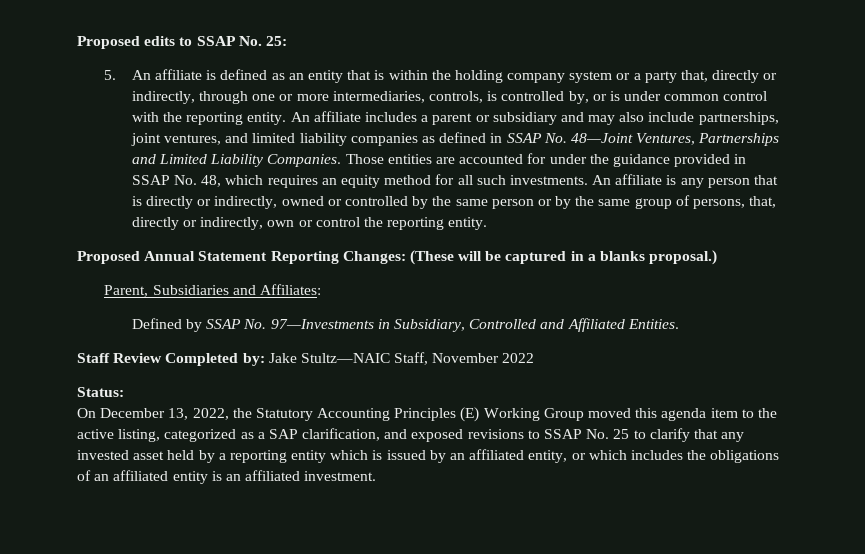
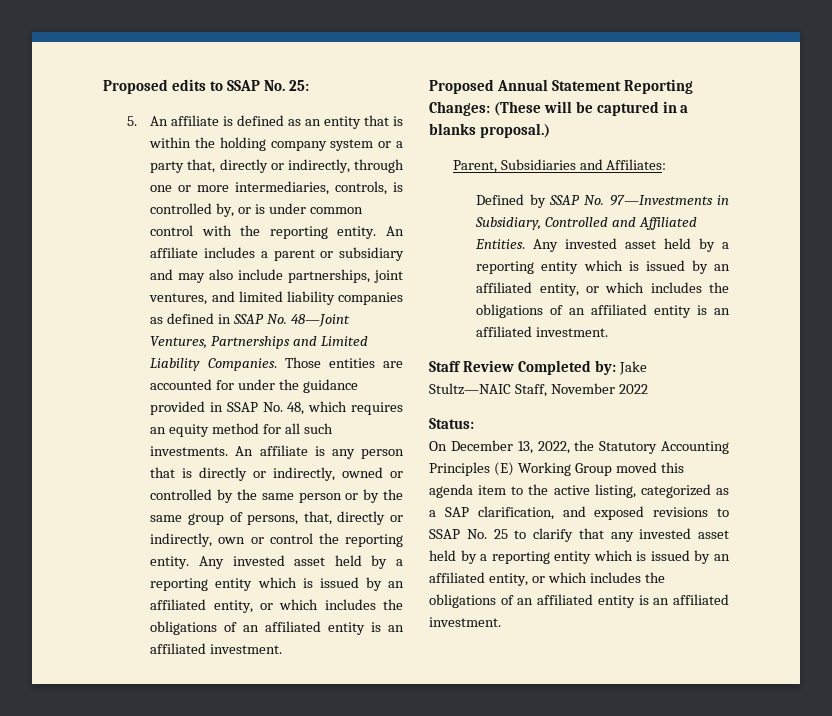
- An affiliate is any person that is directly or indirectly, owned or controlled by the same person or by the same group of persons, that, directly or indirectly, own or control the reporting entity.
+ An affiliate is any person that is directly or indirectly, owned or controlled by the same person or by the same group of persons, that, directly or indirectly, own or control the reporting entity. Any invested asset held by a reporting entity which is issued by an affiliated entity, or which includes the obligations of an affiliated entity is an affiliated investment.
- Defined by SSAP No. 97—Investments in Subsidiary, Controlled and Affiliated Entities.
+ Defined by SSAP No. 97—Investments in Subsidiary, Controlled and Affiliated Entities. Any invested asset held by a reporting entity which is issued by an affiliated entity, or which includes the obligations of an affiliated entity is an affiliated investment.

